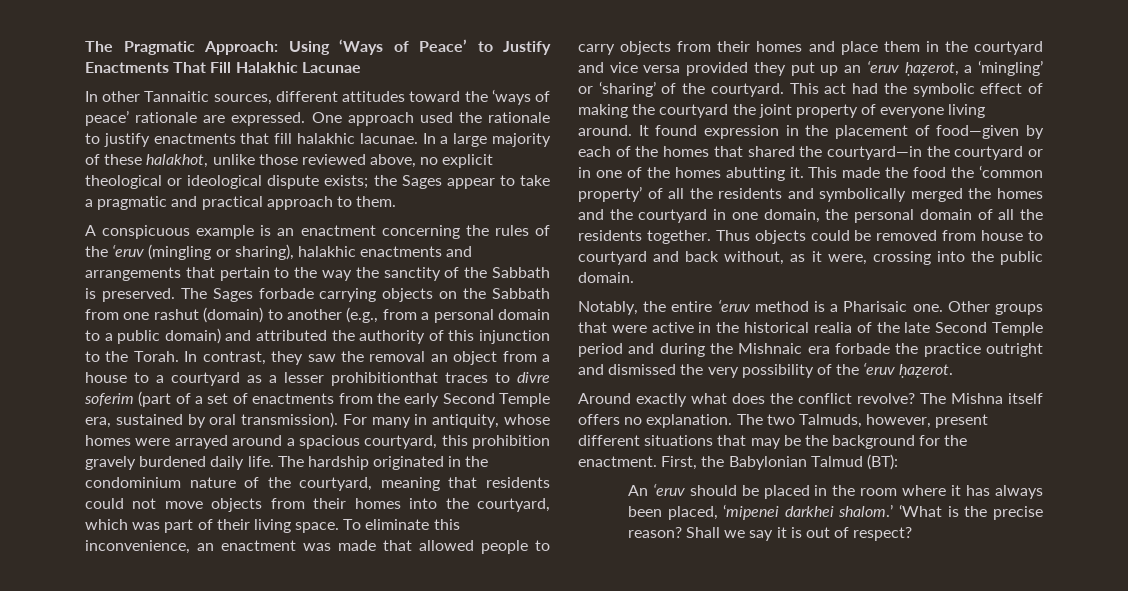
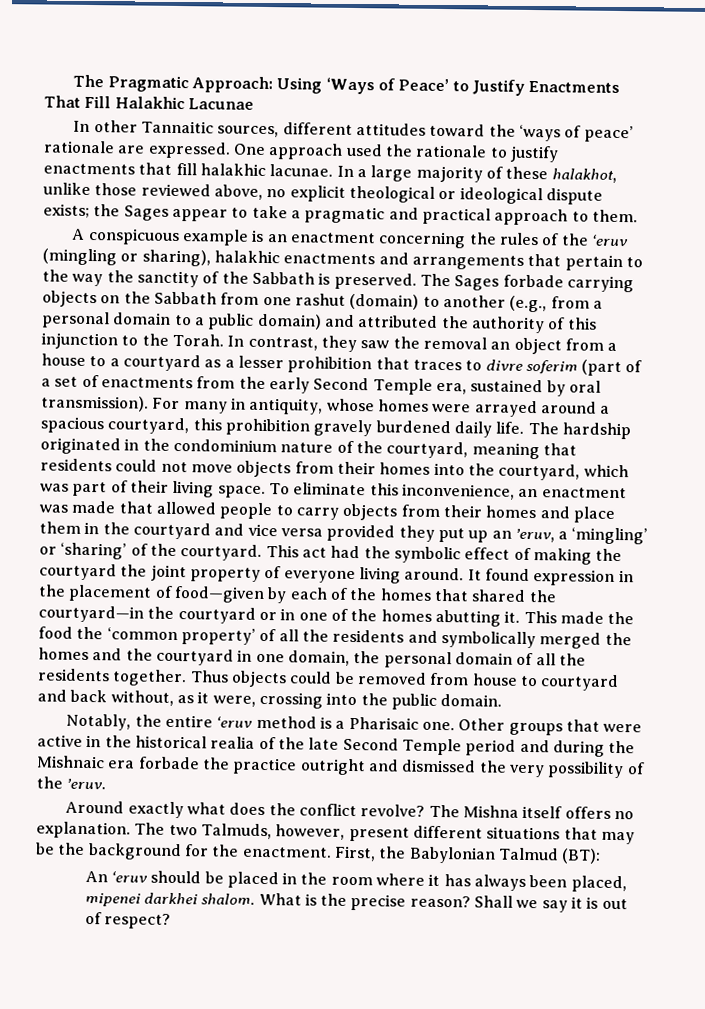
- In contrast, they saw the removal an object from a house to a courtyard as a lesser prohibitionthat traces to divre soferim (part of a set of enactments from the early Second Temple era, sustained by oral transmission).
+ In contrast, they saw the removal an object from a house to a courtyard as a lesser prohibition that traces to divre soferim (part of a set of enactments from the early Second Temple era, sustained by oral transmission).
- To eliminate this inconvenience, an enactment was made that allowed people to carry objects from their homes and place them in the courtyard and vice versa provided they put up an ‘eruv ḥaẓerot, a ‘mingling’ or ‘sharing’ of the courtyard.
+ To eliminate this inconvenience, an enactment was made that allowed people to carry objects from their homes and place them in the courtyard and vice versa provided they put up an ’eruv, a ‘mingling’ or ‘sharing’ of the courtyard.
- Other groups that were active in the historical realia of the late Second Temple period and during the Mishnaic era forbade the practice outright and dismissed the very possibility of the ‘eruv ḥaẓerot.
+ Other groups that were active in the historical realia of the late Second Temple period and during the Mishnaic era forbade the practice outright and dismissed the very possibility of the ’eruv.
- An ‘eruv should be placed in the room where it has always been placed, ‘mipenei darkhei shalom.’ ‘What is the precise reason?
+ An ‘eruv should be placed in the room where it has always been placed, mipenei darkhei shalom. What is the precise reason?

